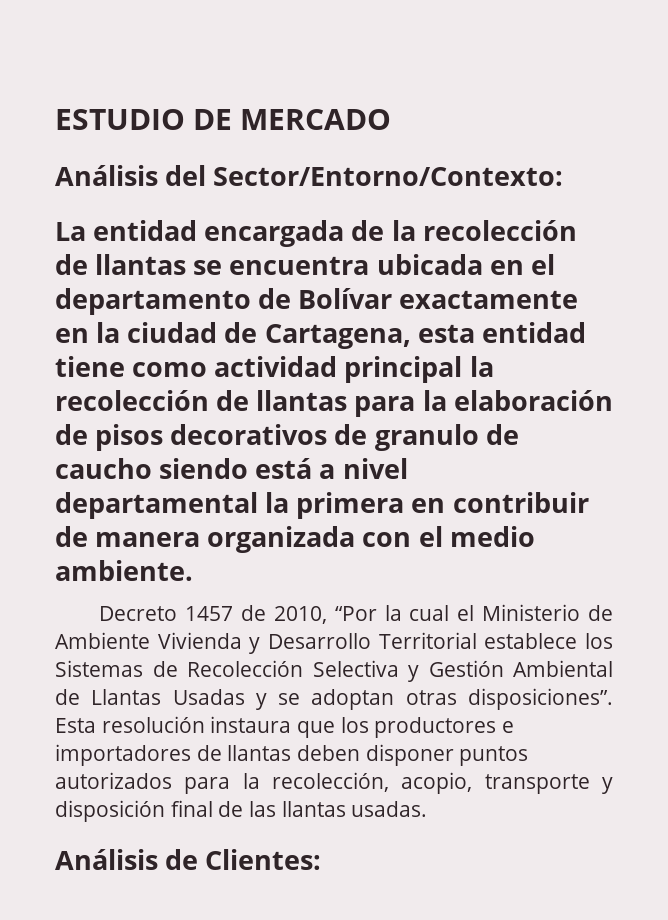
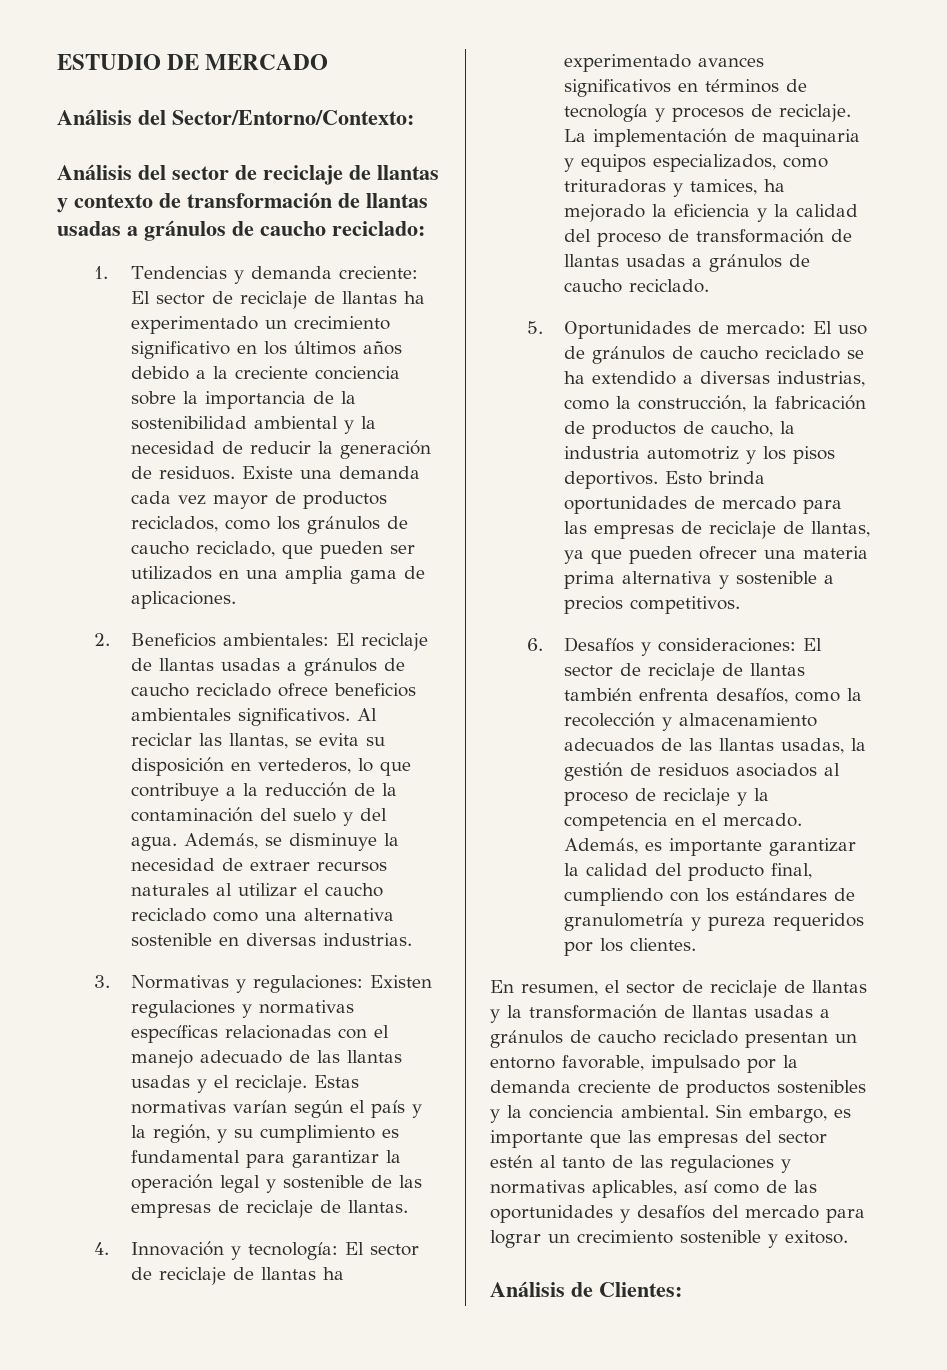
- La entidad encargada de la recolección de llantas se encuentra ubicada en el departamento de Bolívar exactamente en la ciudad de Cartagena, esta entidad tiene como actividad principal la recolección de llantas para la elaboración de pisos decorativos de granulo de caucho siendo está a nivel departamental la primera en contribuir de manera organizada con el medio ambiente.
- Decreto 1457 de 2010, “Por la cual el Ministerio de Ambiente Vivienda y Desarrollo Territorial establece los Sistemas de Recolección Selectiva y Gestión Ambiental de Llantas Usadas y se adoptan otras disposiciones”. Esta resolución instaura que los productores e importadores de llantas deben disponer puntos autorizados para la recolección, acopio, transporte y disposición final de las llantas usadas.
+ Análisis del sector de reciclaje de llantas y contexto de transformación de llantas usadas a gránulos de caucho reciclado:
+ 1. Tendencias y demanda creciente: El sector de reciclaje de llantas ha experimentado un crecimiento significativo en los últimos años debido a la creciente conciencia sobre la importancia de la sostenibilidad ambiental y la necesidad de reducir la generación de residuos. Existe una demanda cada vez mayor de productos reciclados, como los gránulos de caucho reciclado, que pueden ser utilizados en una amplia gama de aplicaciones.
+ 2. Beneficios ambientales: El reciclaje de llantas usadas a gránulos de caucho reciclado ofrece beneficios ambientales significativos. Al reciclar las llantas, se evita su disposición en vertederos, lo que contribuye a la reducción de la contaminación del suelo y del agua. Además, se disminuye la necesidad de extraer recursos naturales al utilizar el caucho reciclado como una alternativa sostenible en diversas industrias.
+ 3. Normativas y regulaciones: Existen regulaciones y normativas específicas relacionadas con el manejo adecuado de las llantas usadas y el reciclaje. Estas normativas varían según el país y la región, y su cumplimiento es fundamental para garantizar la operación legal y sostenible de las empresas de reciclaje de llantas.
+ 4. Innovación y tecnología: El sector de reciclaje de llantas ha experimentado avances significativos en términos de tecnología y procesos de reciclaje. La implementación de maquinaria y equipos especializados, como trituradoras y tamices, ha mejorado la eficiencia y la calidad del proceso de transformación de llantas usadas a gránulos de caucho reciclado.
+ 5. Oportunidades de mercado: El uso de gránulos de caucho reciclado se ha extendido a diversas industrias, como la construcción, la fabricación de productos de caucho, la industria automotriz y los pisos deportivos. Esto brinda oportunidades de mercado para las empresas de reciclaje de llantas, ya que pueden ofrecer una materia prima alternativa y sostenible a precios competitivos.
+ 6. Desafíos y consideraciones: El sector de reciclaje de llantas también enfrenta desafíos, como la recolección y almacenamiento adecuados de las llantas usadas, la gestión de residuos asociados al proceso de reciclaje y la competencia en el mercado. Además, es importante garantizar la calidad del producto final, cumpliendo con los estándares de granulometría y pureza requeridos por los clientes.
+ En resumen, el sector de reciclaje de llantas y la transformación de llantas usadas a gránulos de caucho reciclado presentan un entorno favorable, impulsado por la demanda creciente de productos sostenibles y la conciencia ambiental. Sin embargo, es importante que las empresas del sector estén al tanto de las regulaciones y normativas aplicables, así como de las oportunidades y desafíos del mercado para lograr un crecimiento sostenible y exitoso.

